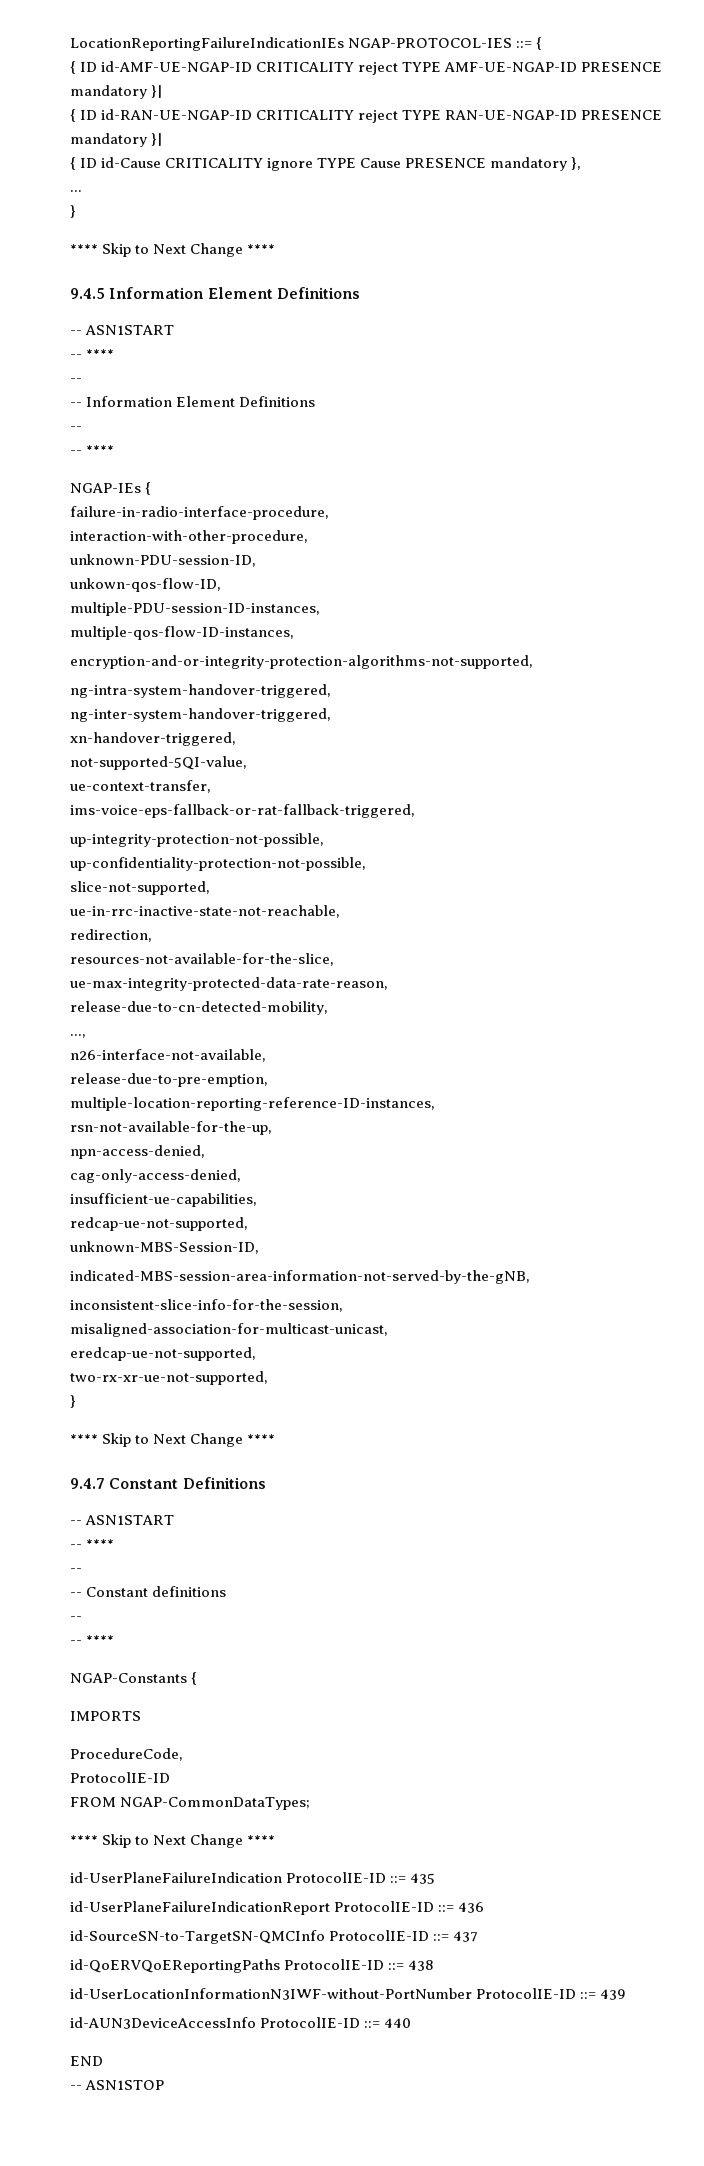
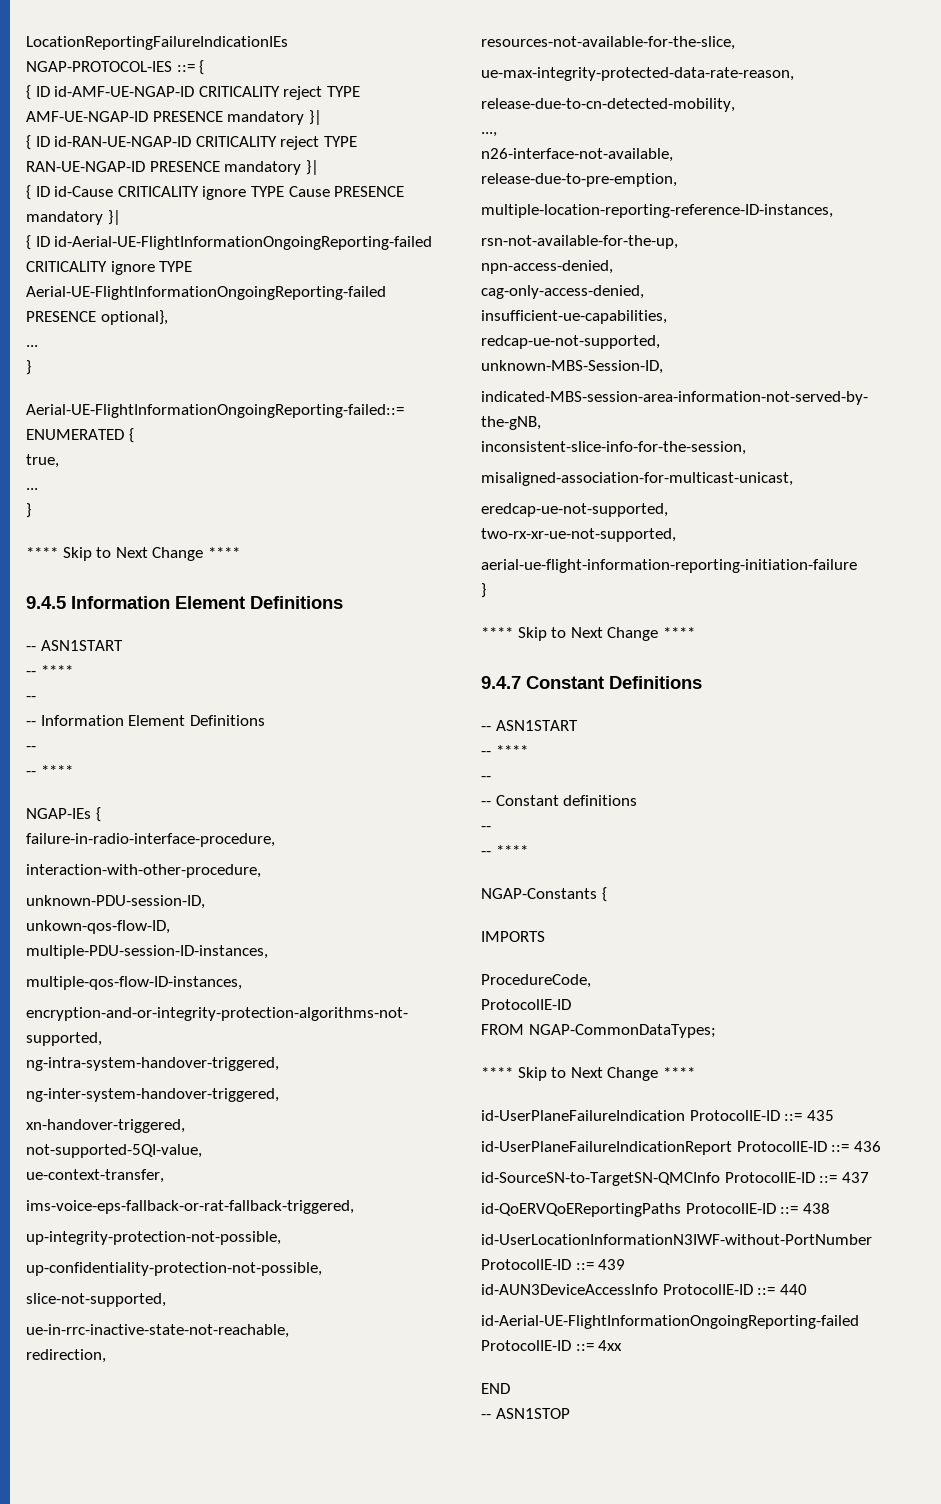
- { ID id-Cause CRITICALITY ignore TYPE Cause PRESENCE mandatory },
+ { ID id-Cause CRITICALITY ignore TYPE Cause PRESENCE mandatory }|
+ { ID id-Aerial-UE-FlightInformationOngoingReporting-failed CRITICALITY ignore TYPE Aerial-UE-FlightInformationOngoingReporting-failed PRESENCE optional},
+ ...
+ }
+ Aerial-UE-FlightInformationOngoingReporting-failed::= ENUMERATED {
+ true,
+ aerial-ue-flight-information-reporting-initiation-failure
+ id-Aerial-UE-FlightInformationOngoingReporting-failed ProtocolIE-ID ::= 4xx

